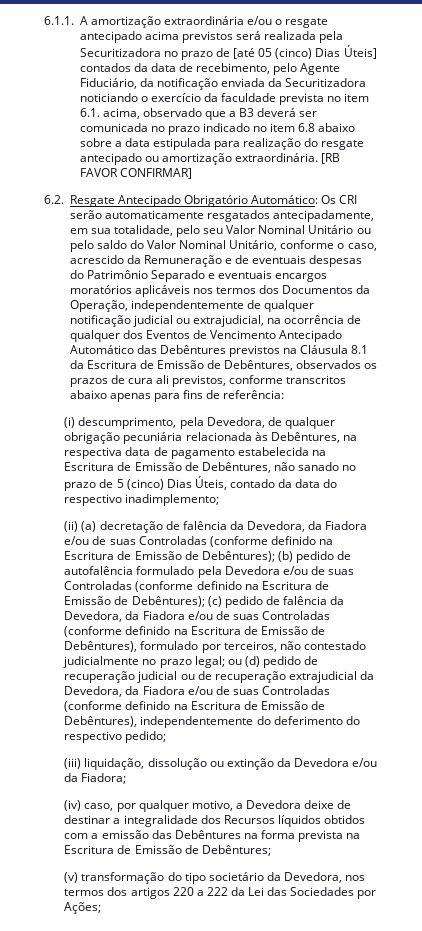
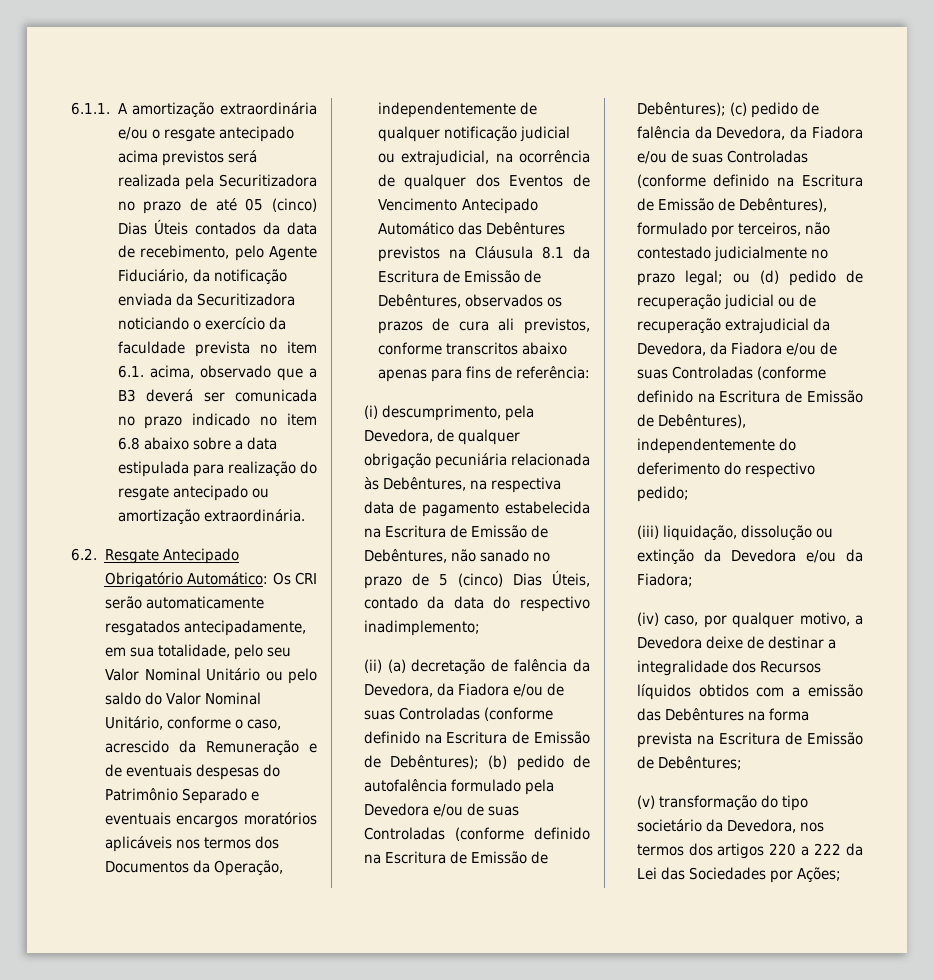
- 6.1.1. A amortização extraordinária e/ou o resgate antecipado acima previstos será realizada pela Securitizadora no prazo de [até 05 (cinco) Dias Úteis] contados da data de recebimento, pelo Agente Fiduciário, da notificação enviada da Securitizadora noticiando o exercício da faculdade prevista no item 6.1. acima, observado que a B3 deverá ser comunicada no prazo indicado no item 6.8 abaixo sobre a data estipulada para realização do resgate antecipado ou amortização extraordinária. [RB FAVOR CONFIRMAR]
+ 6.1.1. A amortização extraordinária e/ou o resgate antecipado acima previstos será realizada pela Securitizadora no prazo de até 05 (cinco) Dias Úteis contados da data de recebimento, pelo Agente Fiduciário, da notificação enviada da Securitizadora noticiando o exercício da faculdade prevista no item 6.1. acima, observado que a B3 deverá ser comunicada no prazo indicado no item 6.8 abaixo sobre a data estipulada para realização do resgate antecipado ou amortização extraordinária.

